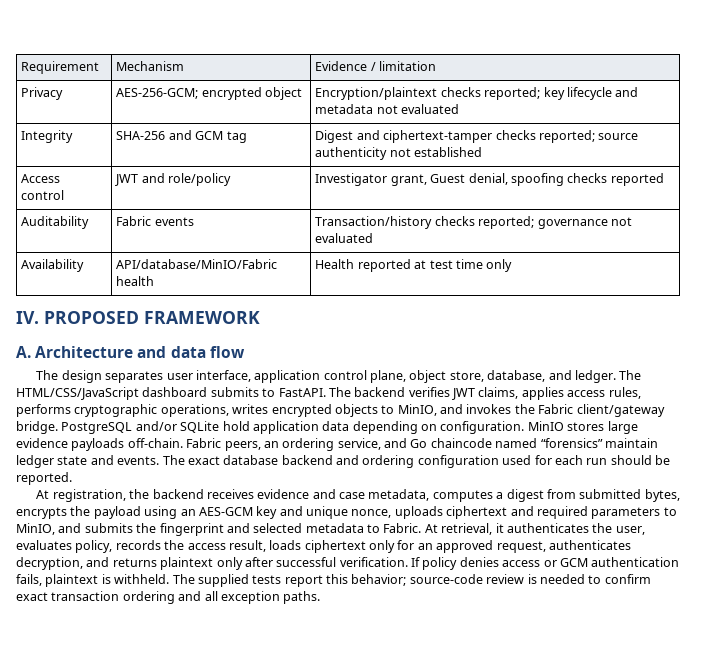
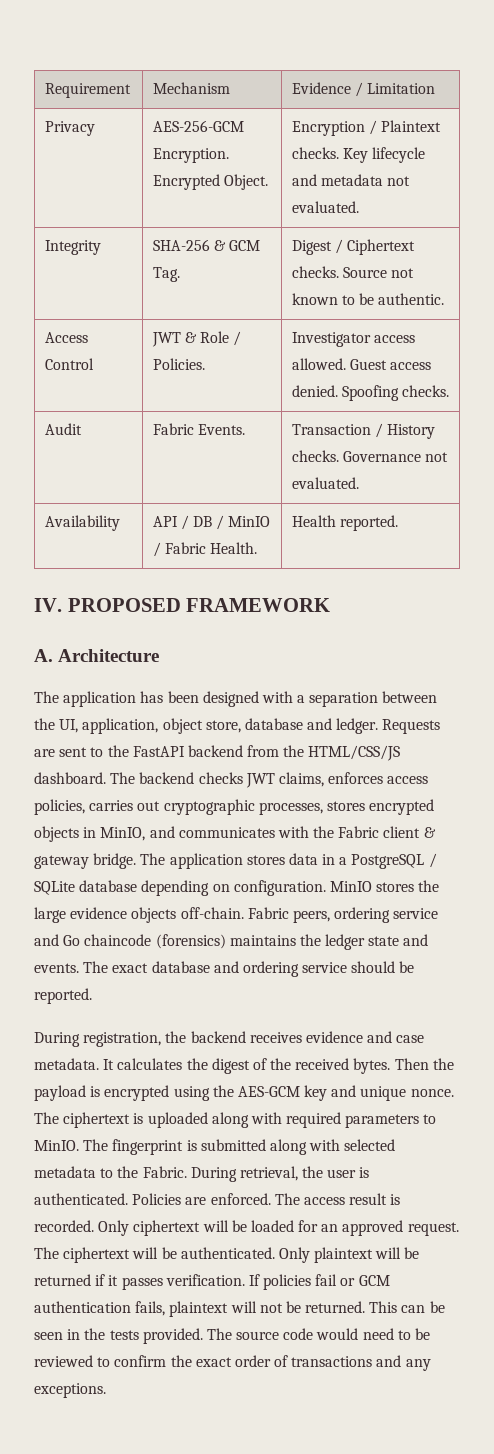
- Requirement | Mechanism | Evidence / limitation
+ Requirement | Mechanism | Evidence / Limitation
- Privacy | AES-256-GCM; encrypted object | Encryption/plaintext checks reported; key lifecycle and metadata not evaluated
+ Privacy | AES-256-GCM Encryption. Encrypted Object. | Encryption / Plaintext checks. Key lifecycle and metadata not evaluated.
- Integrity | SHA-256 and GCM tag | Digest and ciphertext-tamper checks reported; source authenticity not established
+ Integrity | SHA-256 & GCM Tag. | Digest / Ciphertext checks. Source not known to be authentic.
- Access control | JWT and role/policy | Investigator grant, Guest denial, spoofing checks reported
- Auditability | Fabric events | Transaction/history checks reported; governance not evaluated
- Availability | API/database/MinIO/Fabric health | Health reported at test time only
+ Access Control | JWT & Role / Policies. | Investigator access allowed. Guest access denied. Spoofing checks.
+ Audit | Fabric Events. | Transaction / History checks. Governance not evaluated.
+ Availability | API / DB / MinIO / Fabric Health. | Health reported.
- A. Architecture and data flow
- The design separates user interface, application control plane, object store, database, and ledger.
+ A. Architecture
+ The application has been designed with a separation between the UI, application, object store, database and ledger.
- The HTML/CSS/JavaScript dashboard submits to FastAPI.
+ Requests are sent to the FastAPI backend from the HTML/CSS/JS dashboard.
- The backend verifies JWT claims, applies access rules, performs cryptographic operations, writes encrypted objects to MinIO, and invokes the Fabric client/gateway bridge. PostgreSQL and/or SQLite hold application data depending on configuration.
+ The backend checks JWT claims, enforces access policies, carries out cryptographic processes, stores encrypted objects in MinIO, and communicates with the Fabric client & gateway bridge. The application stores data in a PostgreSQL / SQLite database depending on configuration.
- MinIO stores large evidence payloads off-chain.
+ MinIO stores the large evidence objects off-chain.
- Fabric peers, an ordering service, and Go chaincode named “forensics” maintain ledger state and events.
+ Fabric peers, ordering service and Go chaincode (forensics) maintains the ledger state and events.
- The exact database backend and ordering configuration used for each run should be reported.
+ The exact database and ordering service should be reported.
- At registration, the backend receives evidence and case metadata, computes a digest from submitted bytes, encrypts the payload using an AES-GCM key and unique nonce, uploads ciphertext and required parameters to MinIO, and submits the fingerprint and selected metadata to Fabric. At retrieval, it authenticates the user, evaluates policy, records the access result, loads ciphertext only for an approved request, authenticates decryption, and returns plaintext only after successful verification. If policy denies access or GCM authentication fails, plaintext is withheld. The supplied tests report this behavior; source-code review is needed to confirm exact transaction ordering and all exception paths.
+ During registration, the backend receives evidence and case metadata. It calculates the digest of the received bytes. Then the payload is encrypted using the AES-GCM key and unique nonce. The ciphertext is uploaded along with required parameters to MinIO. The fingerprint is submitted along with selected metadata to the Fabric. During retrieval, the user is authenticated. Policies are enforced. The access result is recorded. Only ciphertext will be loaded for an approved request. The ciphertext will be authenticated. Only plaintext will be returned if it passes verification. If policies fail or GCM authentication fails, plaintext will not be returned. This can be seen in the tests provided. The source code would need to be reviewed to confirm the exact order of transactions and any exceptions.

